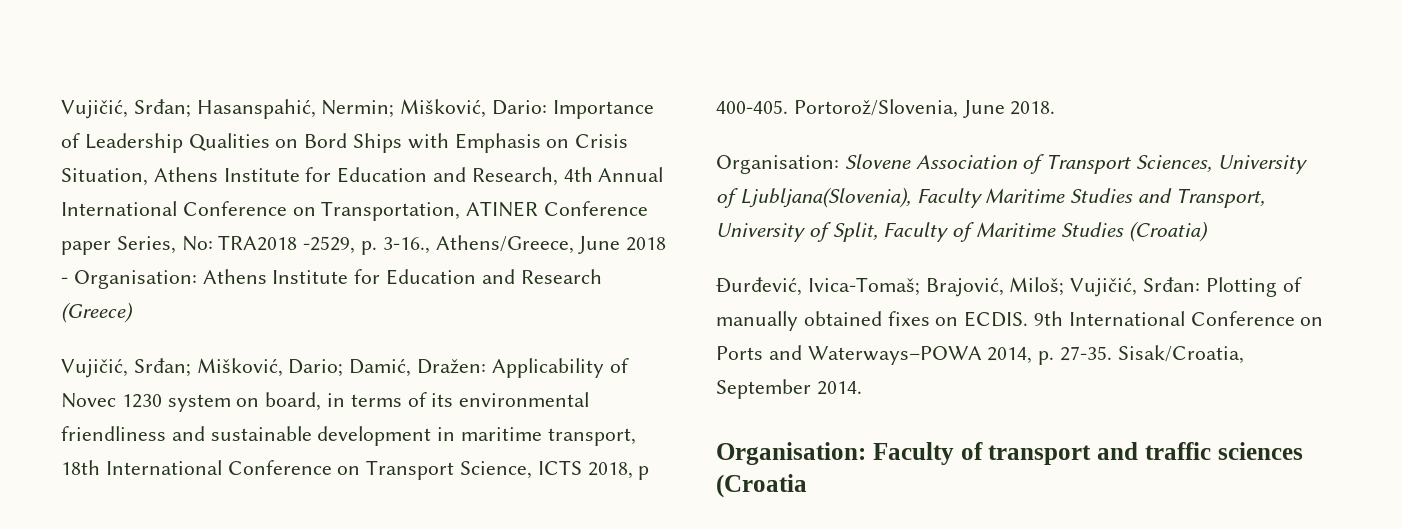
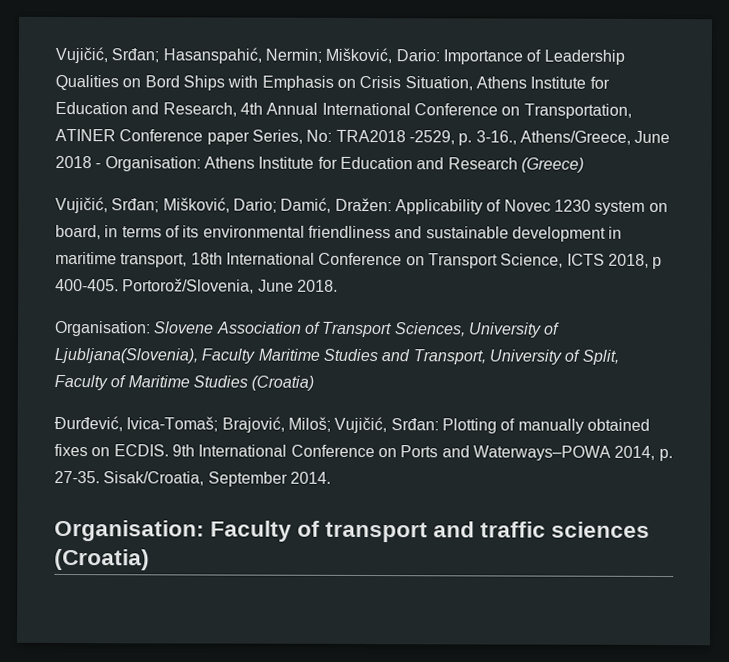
- Organisation: Faculty of transport and traffic sciences (Croatia
+ Organisation: Faculty of transport and traffic sciences (Croatia)

